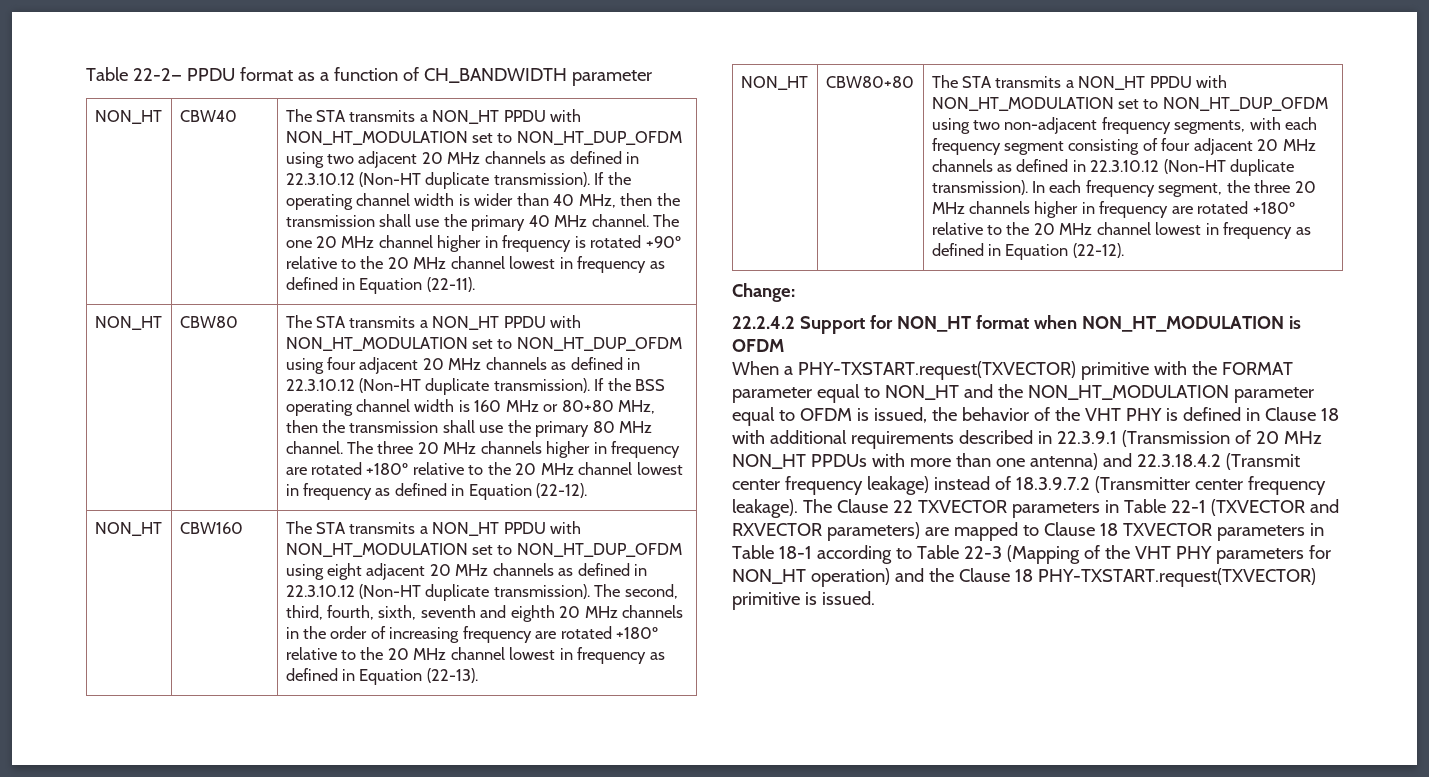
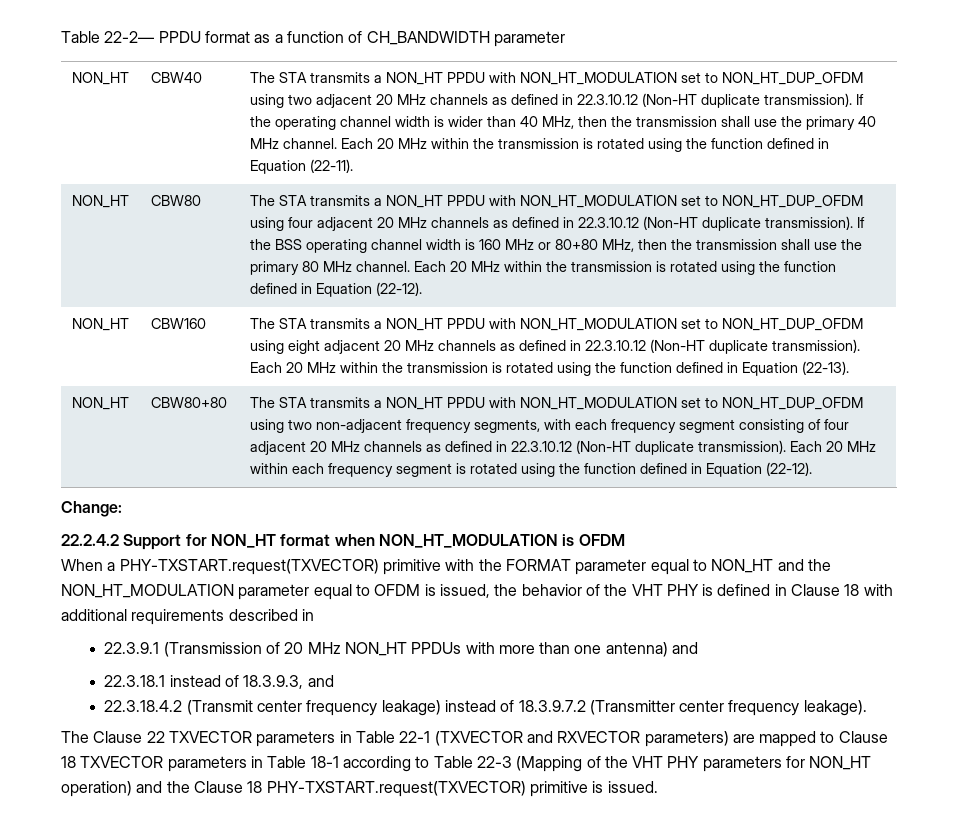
- The one 20 MHz channel higher in frequency is rotated +90º relative to the 20 MHz channel lowest in frequency as defined in Equation (22-11).
+ Each 20 MHz within the transmission is rotated using the function defined in Equation (22-11).
- The three 20 MHz channels higher in frequency are rotated +180º relative to the 20 MHz channel lowest in frequency as defined in Equation (22-12).
+ Each 20 MHz within the transmission is rotated using the function defined in Equation (22-12).
- The second, third, fourth, sixth, seventh and eighth 20 MHz channels in the order of increasing frequency are rotated +180º relative to the 20 MHz channel lowest in frequency as defined in Equation (22-13).
+ Each 20 MHz within the transmission is rotated using the function defined in Equation (22-13).
- In each frequency segment, the three 20 MHz channels higher in frequency are rotated +180º relative to the 20 MHz channel lowest in frequency as defined in Equation (22-12).
+ Each 20 MHz within each frequency segment is rotated using the function defined in Equation (22-12).
- When a PHY-TXSTART.request(TXVECTOR) primitive with the FORMAT parameter equal to NON_HT and the NON_HT_MODULATION parameter equal to OFDM is issued, the behavior of the VHT PHY is defined in Clause 18 with additional requirements described in 22.3.9.1 (Transmission of 20 MHz NON_HT PPDUs with more than one antenna) and 22.3.18.4.2 (Transmit center frequency leakage) instead of 18.3.9.7.2 (Transmitter center frequency leakage). The Clause 22 TXVECTOR parameters in Table 22-1 (TXVECTOR and RXVECTOR parameters) are mapped to Clause 18 TXVECTOR parameters in Table 18-1 according to Table 22-3 (Mapping of the VHT PHY parameters for NON_HT operation) and the Clause 18 PHY-TXSTART.request(TXVECTOR) primitive is issued.
+ When a PHY-TXSTART.request(TXVECTOR) primitive with the FORMAT parameter equal to NON_HT and the NON_HT_MODULATION parameter equal to OFDM is issued, the behavior of the VHT PHY is defined in Clause 18 with additional requirements described in
+ 22.3.9.1 (Transmission of 20 MHz NON_HT PPDUs with more than one antenna) and
+ 22.3.18.1 instead of 18.3.9.3, and
+ 22.3.18.4.2 (Transmit center frequency leakage) instead of 18.3.9.7.2 (Transmitter center frequency leakage).
+ The Clause 22 TXVECTOR parameters in Table 22-1 (TXVECTOR and RXVECTOR parameters) are mapped to Clause 18 TXVECTOR parameters in Table 18-1 according to Table 22-3 (Mapping of the VHT PHY parameters for NON_HT operation) and the Clause 18 PHY-TXSTART.request(TXVECTOR) primitive is issued.

